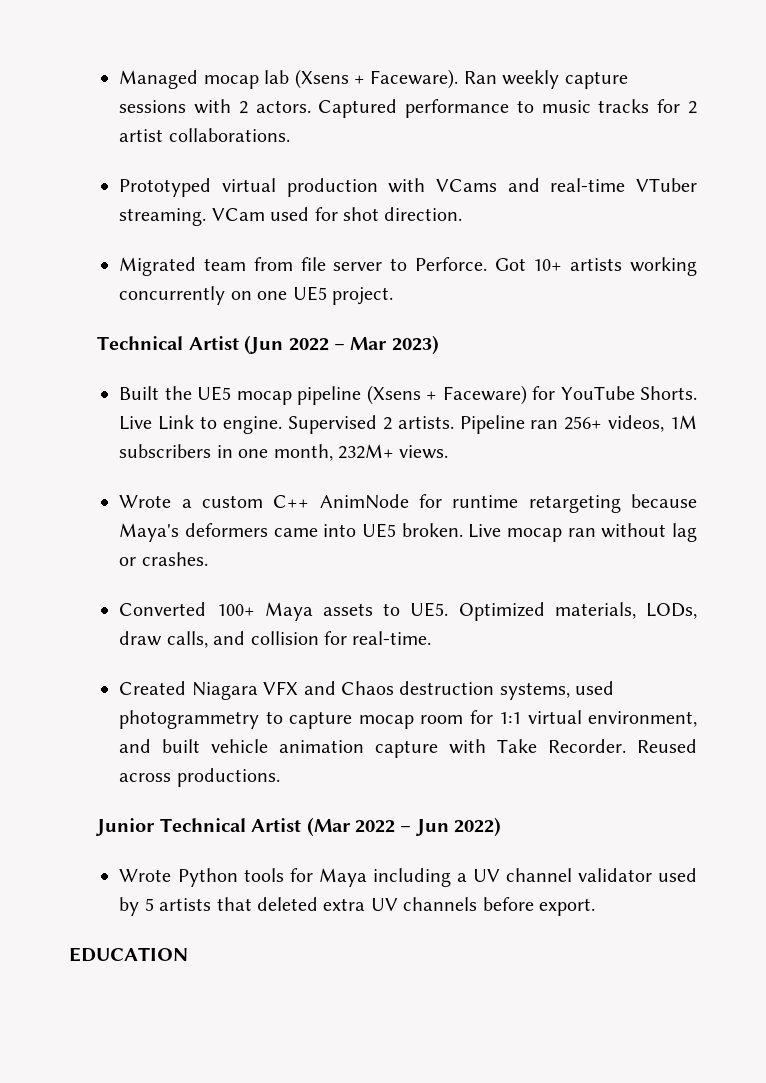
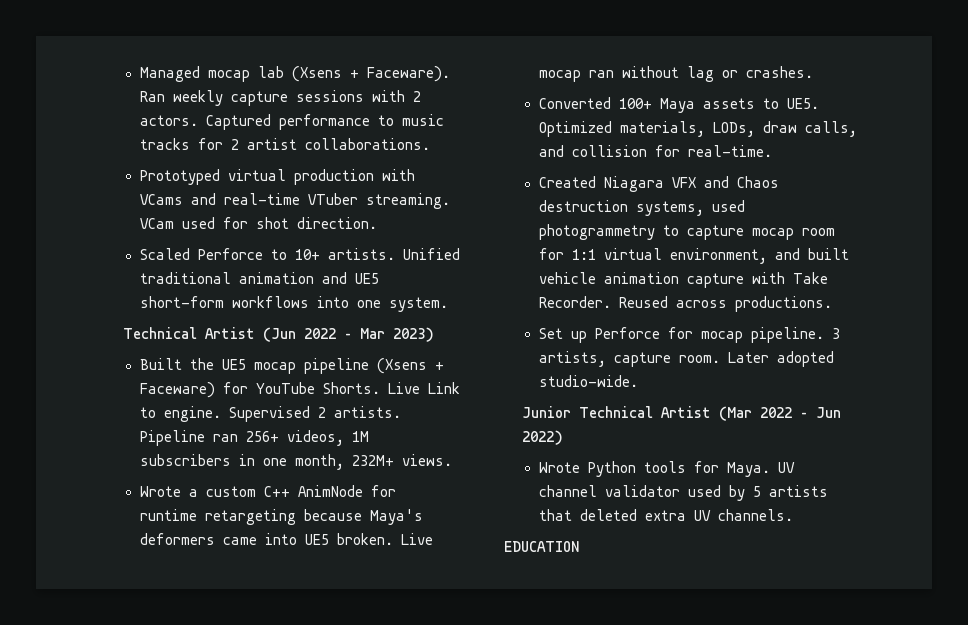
- Migrated team from file server to Perforce. Got 10+ artists working concurrently on one UE5 project.
+ Scaled Perforce to 10+ artists. Unified traditional animation and UE5 short-form workflows into one system.
+ Set up Perforce for mocap pipeline. 3 artists, capture room. Later adopted studio-wide.
- Wrote Python tools for Maya including a UV channel validator used by 5 artists that deleted extra UV channels before export.
+ Wrote Python tools for Maya. UV channel validator used by 5 artists that deleted extra UV channels.

